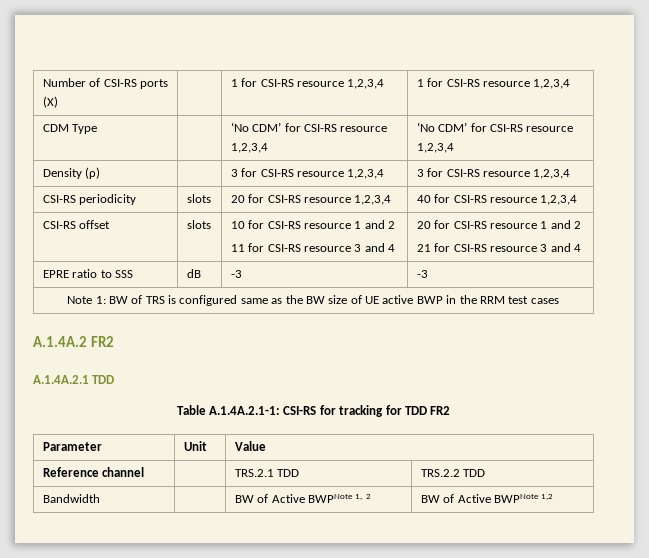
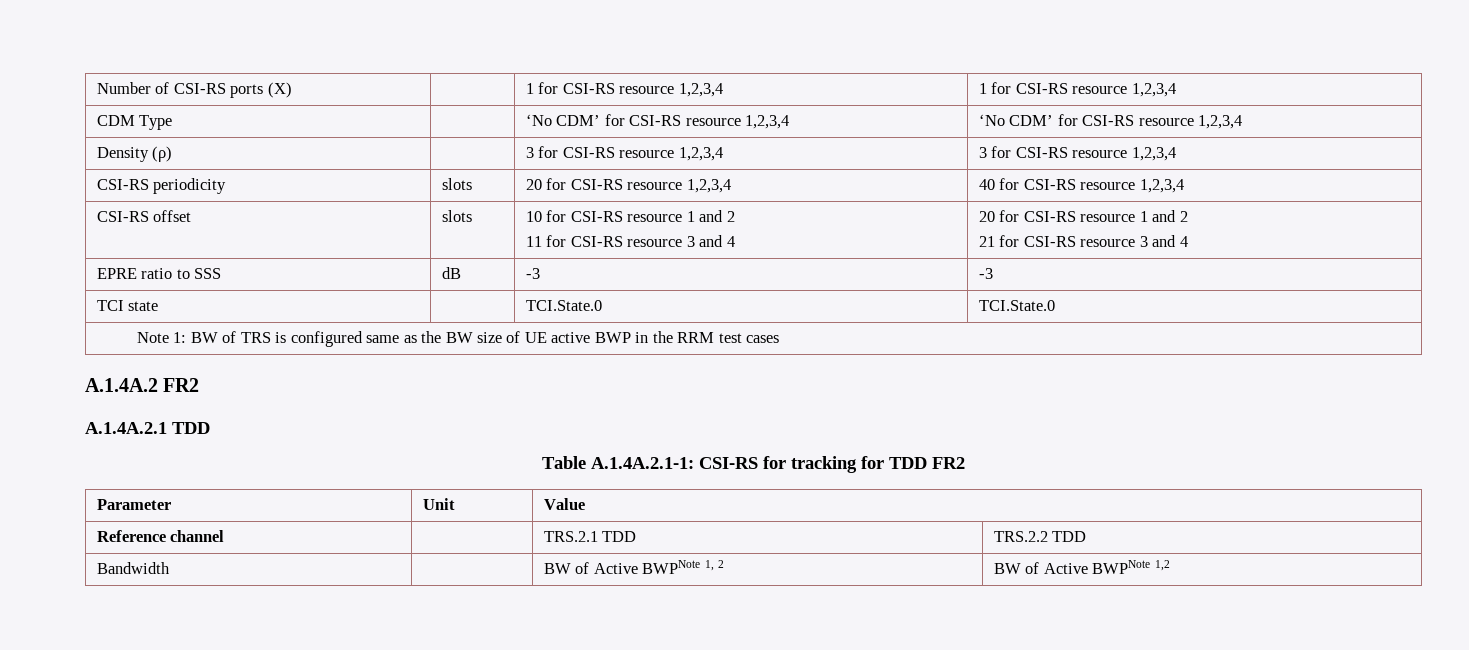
+ TCI state | | TCI.State.0 | TCI.State.0

